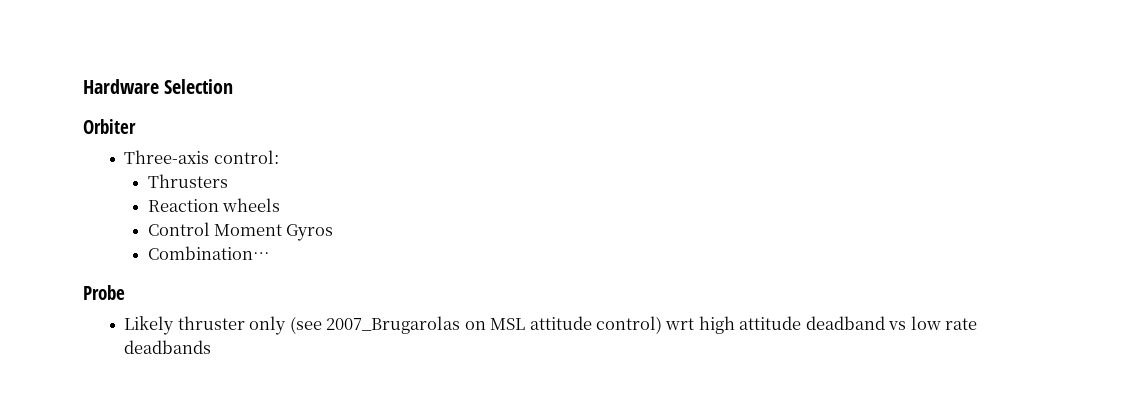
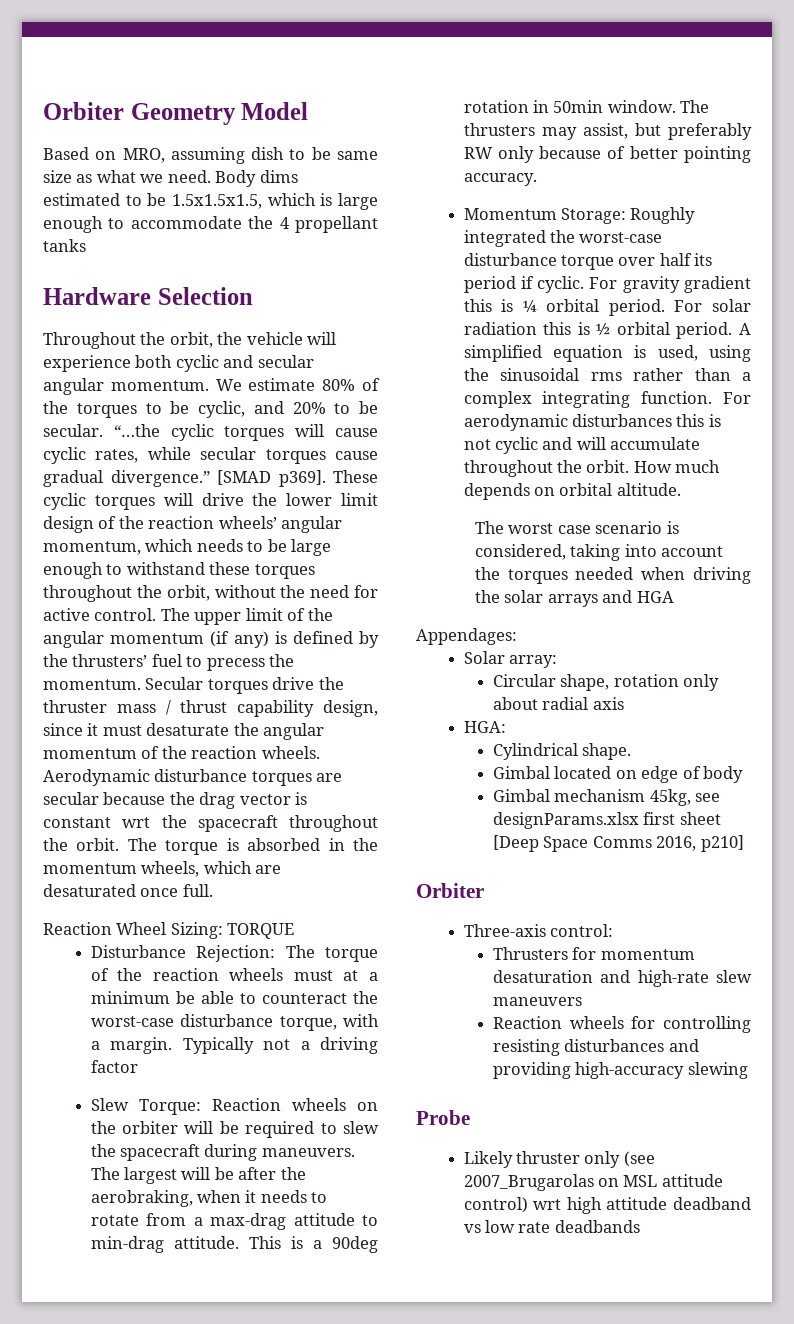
+ Orbiter Geometry Model
+ Based on MRO, assuming dish to be same size as what we need. Body dims estimated to be 1.5x1.5x1.5, which is large enough to accommodate the 4 propellant tanks
  Hardware Selection
+ Throughout the orbit, the vehicle will experience both cyclic and secular angular momentum. We estimate 80% of the torques to be cyclic, and 20% to be secular. “…the cyclic torques will cause cyclic rates, while secular torques cause gradual divergence.” [SMAD p369]. These cyclic torques will drive the lower limit design of the reaction wheels’ angular momentum, which needs to be large enough to withstand these torques throughout the orbit, without the need for active control. The upper limit of the angular momentum (if any) is defined by the thrusters’ fuel to precess the momentum. Secular torques drive the thruster mass / thrust capability design, since it must desaturate the angular momentum of the reaction wheels. Aerodynamic disturbance torques are secular because the drag vector is constant wrt the spacecraft throughout the orbit. The torque is absorbed in the momentum wheels, which are desaturated once full.
+ Reaction Wheel Sizing: TORQUE
+ Disturbance Rejection: The torque of the reaction wheels must at a minimum be able to counteract the worst-case disturbance torque, with a margin. Typically not a driving factor
+ Slew Torque: Reaction wheels on the orbiter will be required to slew the spacecraft during maneuvers. The largest will be after the aerobraking, when it needs to rotate from a max-drag attitude to min-drag attitude. This is a 90deg rotation in 50min window. The thrusters may assist, but preferably RW only because of better pointing accuracy.
+ Momentum Storage: Roughly integrated the worst-case disturbance torque over half its period if cyclic. For gravity gradient this is ¼ orbital period. For solar radiation this is ½ orbital period. A simplified equation is used, using the sinusoidal rms rather than a complex integrating function. For aerodynamic disturbances this is not cyclic and will accumulate throughout the orbit. How much depends on orbital altitude.
+ The worst case scenario is considered, taking into account the torques needed when driving the solar arrays and HGA
+ Appendages:
+ Solar array:
+ Circular shape, rotation only about radial axis
+ HGA:
+ Cylindrical shape.
+ Gimbal located on edge of body
+ Gimbal mechanism 45kg, see designParams.xlsx first sheet [Deep Space Comms 2016, p210]
  Orbiter
  Three-axis control:
- Thrusters
- Reaction wheels
- Control Moment Gyros
- Combination…
+ Thrusters for momentum desaturation and high-rate slew maneuvers
+ Reaction wheels for controlling resisting disturbances and providing high-accuracy slewing

